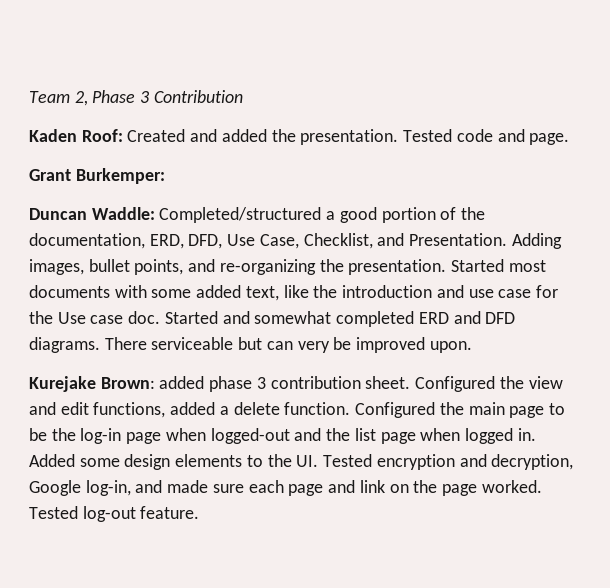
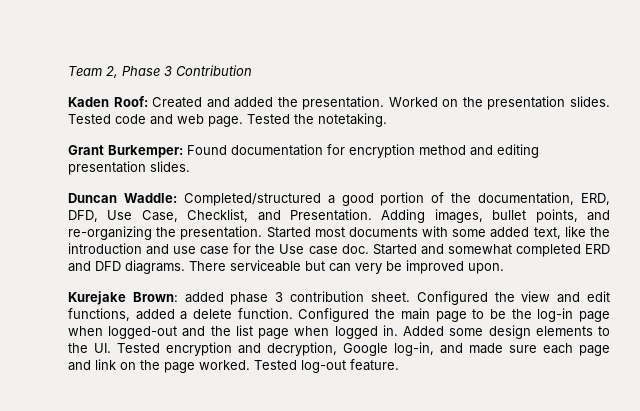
+ Worked on the presentation slides.
- Tested code and page.
+ Tested code and web page. Tested the notetaking.
- Grant Burkemper:
+ Grant Burkemper: Found documentation for encryption method and editing presentation slides.

